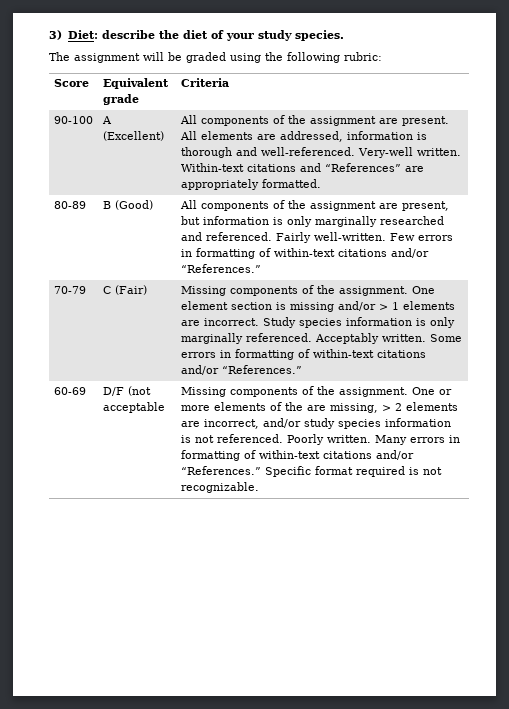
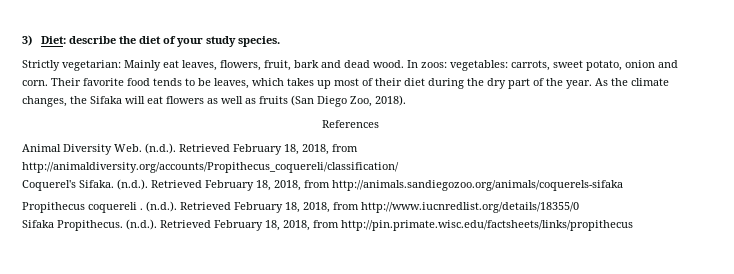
- The assignment will be graded using the following rubric:
- Score | Equivalent grade | Criteria
- 90-100 | A (Excellent) | All components of the assignment are present. All elements are addressed, information is thorough and well-referenced. Very-well written. Within-text citations and “References” are appropriately formatted.
- 80-89 | B (Good) | All components of the assignment are present, but information is only marginally researched and referenced. Fairly well-written. Few errors in formatting of within-text citations and/or “References.”
- 70-79 | C (Fair) | Missing components of the assignment. One element section is missing and/or > 1 elements are incorrect. Study species information is only marginally referenced. Acceptably written. Some errors in formatting of within-text citations and/or “References.”
- 60-69 | D/F (not acceptable | Missing components of the assignment. One or more elements of the are missing, > 2 elements are incorrect, and/or study species information is not referenced. Poorly written. Many errors in formatting of within-text citations and/or “References.” Specific format required is not recognizable.
+ Strictly vegetarian: Mainly eat leaves, flowers, fruit, bark and dead wood. In zoos: vegetables: carrots, sweet potato, onion and corn. Their favorite food tends to be leaves, which takes up most of their diet during the dry part of the year. As the climate changes, the Sifaka will eat flowers as well as fruits (San Diego Zoo, 2018).
+ References
+ Animal Diversity Web. (n.d.). Retrieved February 18, 2018, from http://animaldiversity.org/accounts/Propithecus_coquereli/classification/
+ Coquerel's Sifaka. (n.d.). Retrieved February 18, 2018, from http://animals.sandiegozoo.org/animals/coquerels-sifaka
+ Propithecus coquereli . (n.d.). Retrieved February 18, 2018, from http://www.iucnredlist.org/details/18355/0
+ Sifaka Propithecus. (n.d.). Retrieved February 18, 2018, from http://pin.primate.wisc.edu/factsheets/links/propithecus

